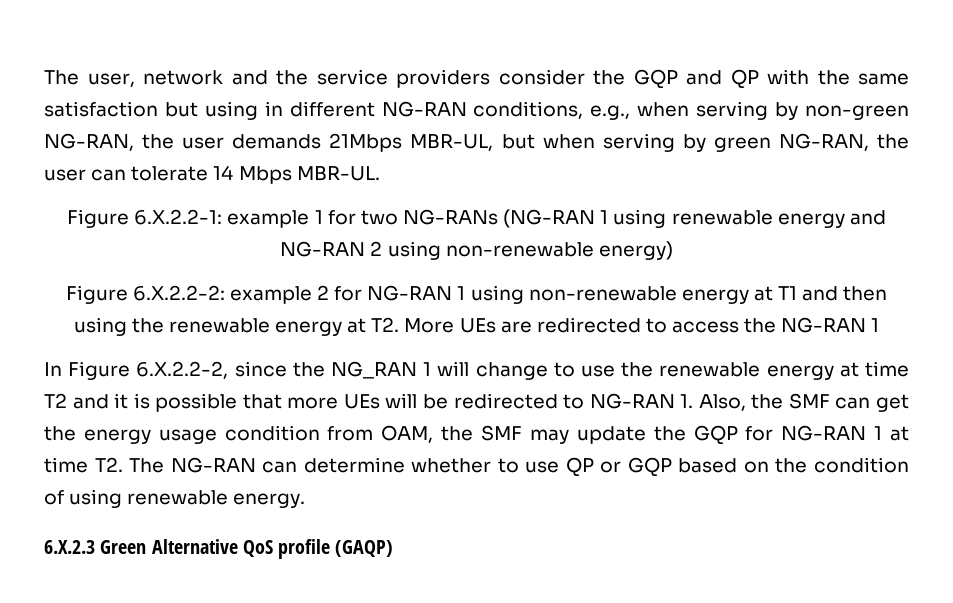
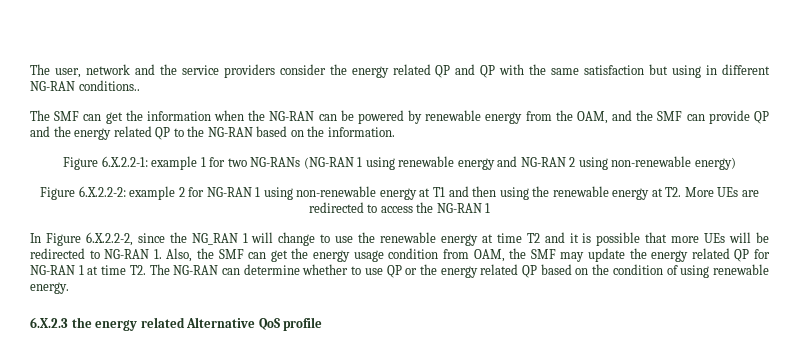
- The user, network and the service providers consider the GQP and QP with the same satisfaction but using in different NG-RAN conditions, e.g., when serving by non-green NG-RAN, the user demands 21Mbps MBR-UL, but when serving by green NG-RAN, the user can tolerate 14 Mbps MBR-UL.
+ The user, network and the service providers consider the energy related QP and QP with the same satisfaction but using in different NG-RAN conditions..
+ The SMF can get the information when the NG-RAN can be powered by renewable energy from the OAM, and the SMF can provide QP and the energy related QP to the NG-RAN based on the information.
- In Figure 6.X.2.2-2, since the NG_RAN 1 will change to use the renewable energy at time T2 and it is possible that more UEs will be redirected to NG-RAN 1. Also, the SMF can get the energy usage condition from OAM, the SMF may update the GQP for NG-RAN 1 at time T2. The NG-RAN can determine whether to use QP or GQP based on the condition of using renewable energy.
+ In Figure 6.X.2.2-2, since the NG_RAN 1 will change to use the renewable energy at time T2 and it is possible that more UEs will be redirected to NG-RAN 1. Also, the SMF can get the energy usage condition from OAM, the SMF may update the energy related QP for NG-RAN 1 at time T2. The NG-RAN can determine whether to use QP or the energy related QP based on the condition of using renewable energy.
- 6.X.2.3 Green Alternative QoS profile (GAQP)
+ 6.X.2.3 the energy related Alternative QoS profile

